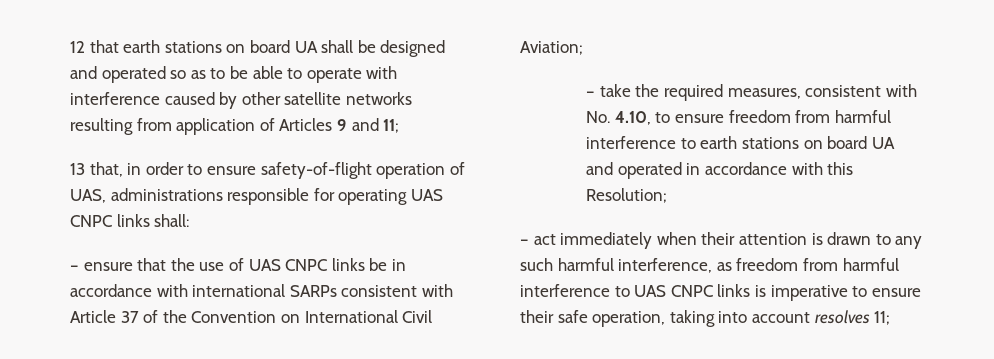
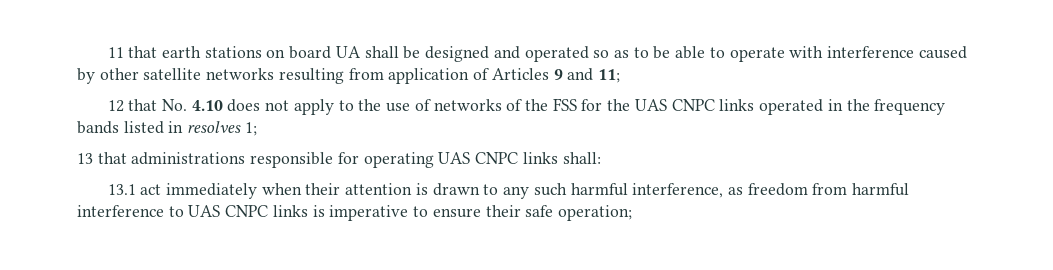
- 12 that earth stations on board UA shall be designed and operated so as to be able to operate with interference caused by other satellite networks resulting from application of Articles 9 and 11;
+ 11 that earth stations on board UA shall be designed and operated so as to be able to operate with interference caused by other satellite networks resulting from application of Articles 9 and 11;
- 13 that, in order to ensure safety-of-flight operation of UAS, administrations responsible for operating UAS CNPC links shall:
+ 12 that No. 4.10 does not apply to the use of networks of the FSS for the UAS CNPC links operated in the frequency bands listed in resolves 1;
+ 13 that administrations responsible for operating UAS CNPC links shall:
- – ensure that the use of UAS CNPC links be in accordance with international SARPs consistent with Article 37 of the Convention on International Civil Aviation;
- – take the required measures, consistent with No. 4.10, to ensure freedom from harmful interference to earth stations on board UA and operated in accordance with this Resolution;
- – act immediately when their attention is drawn to any such harmful interference, as freedom from harmful interference to UAS CNPC links is imperative to ensure their safe operation, taking into account resolves 11;
+ 13.1 act immediately when their attention is drawn to any such harmful interference, as freedom from harmful interference to UAS CNPC links is imperative to ensure their safe operation;

